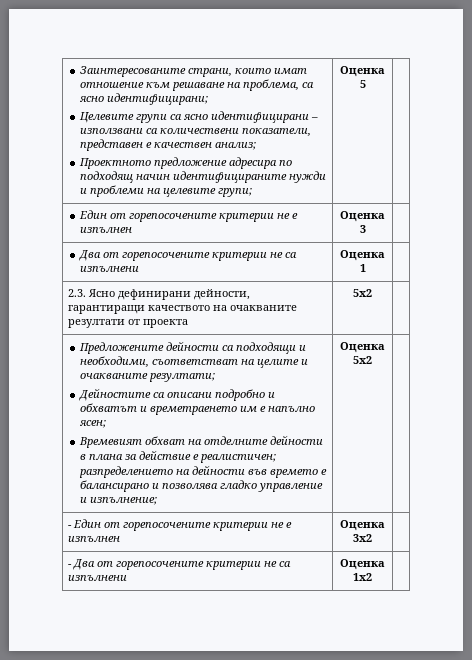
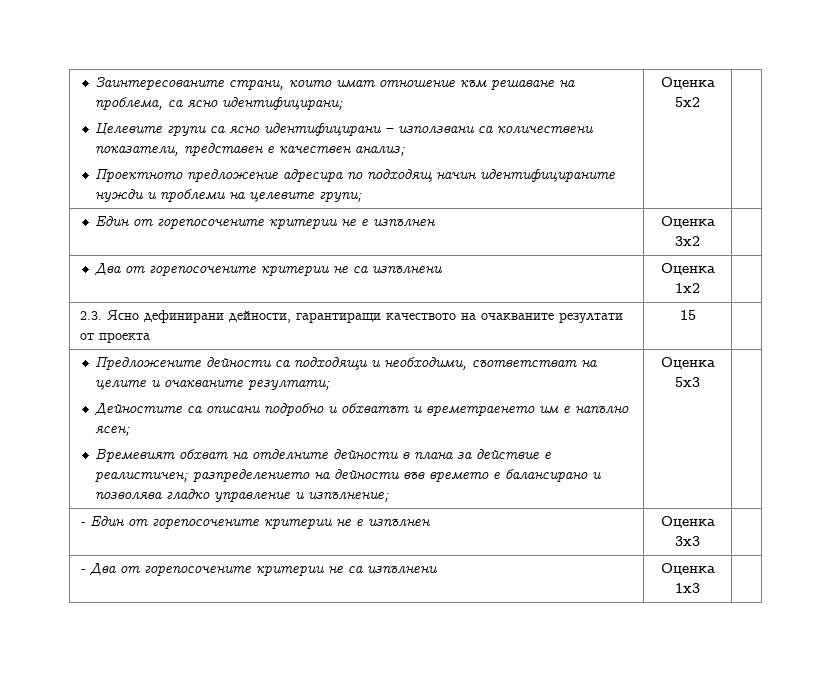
- Оценка 5 |
- Един от горепосочените критерии не е изпълнен | Оценка 3 |
- Два от горепосочените критерии не са изпълнени | Оценка 1 |
+ Оценка 5x2 |
+ Един от горепосочените критерии не е изпълнен | Оценка 3x2 |
+ Два от горепосочените критерии не са изпълнени | Оценка 1x2 |
- 2.3. Ясно дефинирани дейности, гарантиращи качеството на очакваните резултати от проекта | 5x2 |
+ 2.3. Ясно дефинирани дейности, гарантиращи качеството на очакваните резултати от проекта | 15 |
- Оценка 5x2
+ Оценка 5x3
- - Един от горепосочените критерии не е изпълнен | Оценка 3x2 |
+ - Един от горепосочените критерии не е изпълнен | Оценка 3x3 |
- - Два от горепосочените критерии не са изпълнени | Оценка 1x2 |
+ - Два от горепосочените критерии не са изпълнени | Оценка 1x3 |

